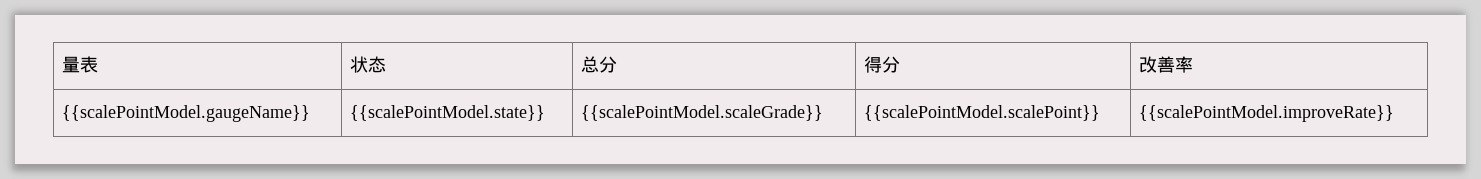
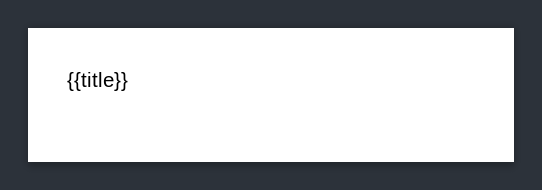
- 量表 | 状态 | 总分 | 得分 | 改善率
- {{scalePointModel.gaugeName}} | {{scalePointModel.state}} | {{scalePointModel.scaleGrade}} | {{scalePointModel.scalePoint}} | {{scalePointModel.improveRate}}
+ {{title}}

